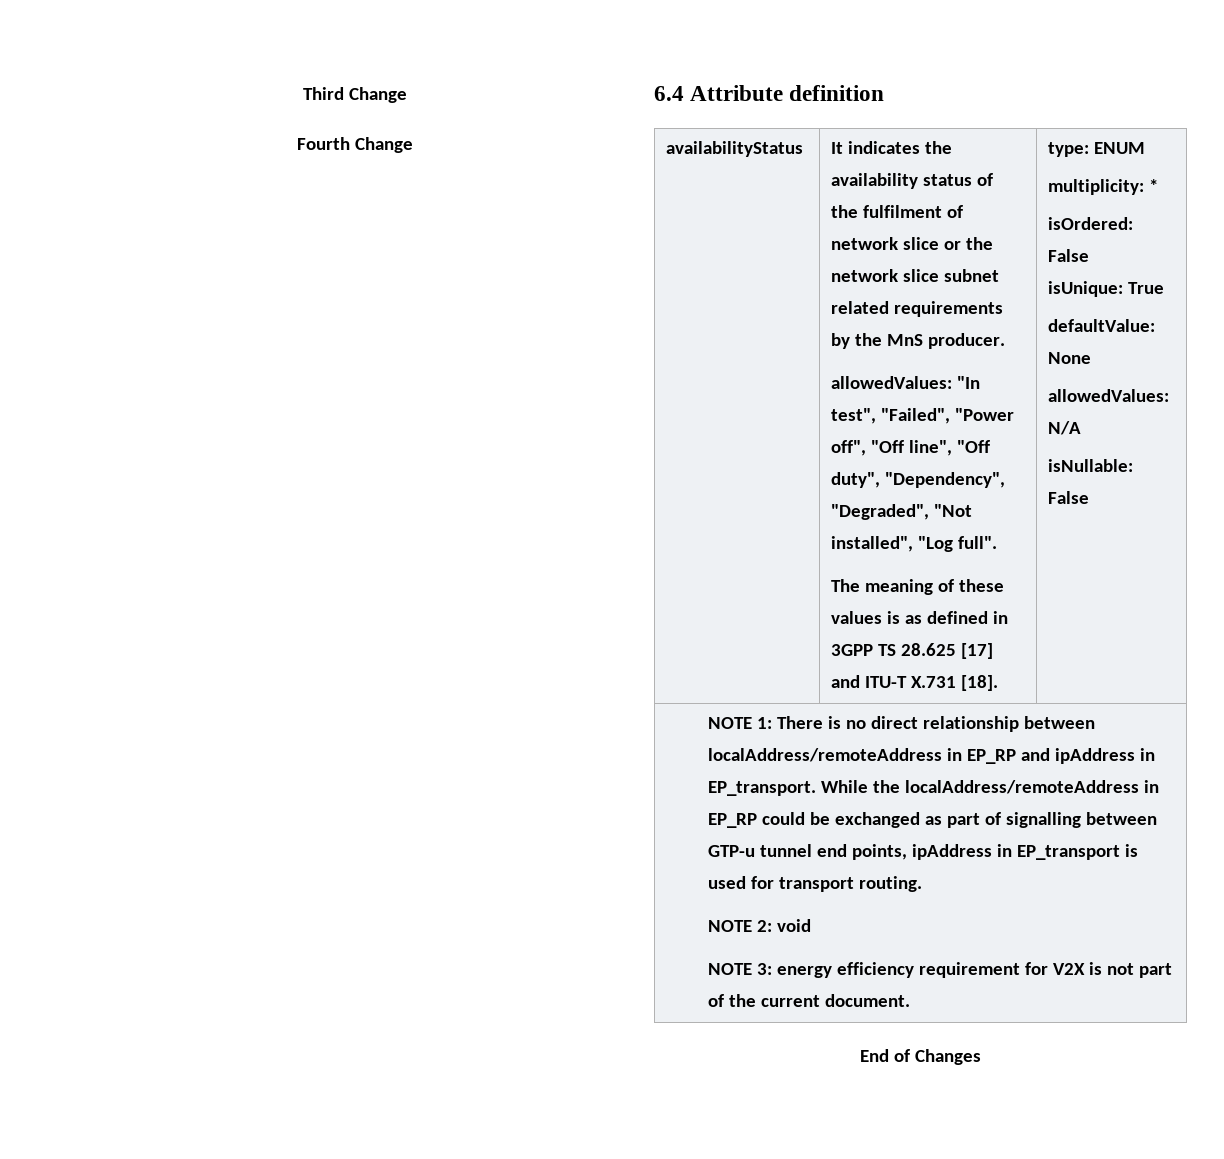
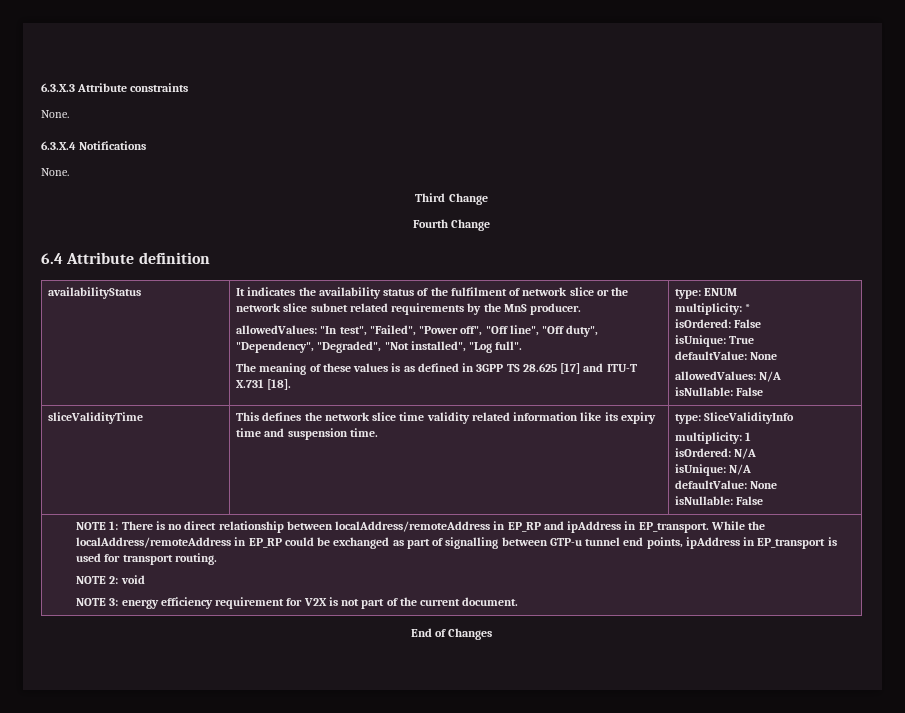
+ 6.3.X.3 Attribute constraints
+ None.
+ 6.3.X.4 Notifications
+ None.
+ sliceValidityTime | This defines the network slice time validity related information like its expiry time and suspension time. | type: SliceValidityInfo
+ multiplicity: 1
+ isOrdered: N/A
+ isUnique: N/A
+ defaultValue: None
+ isNullable: False

